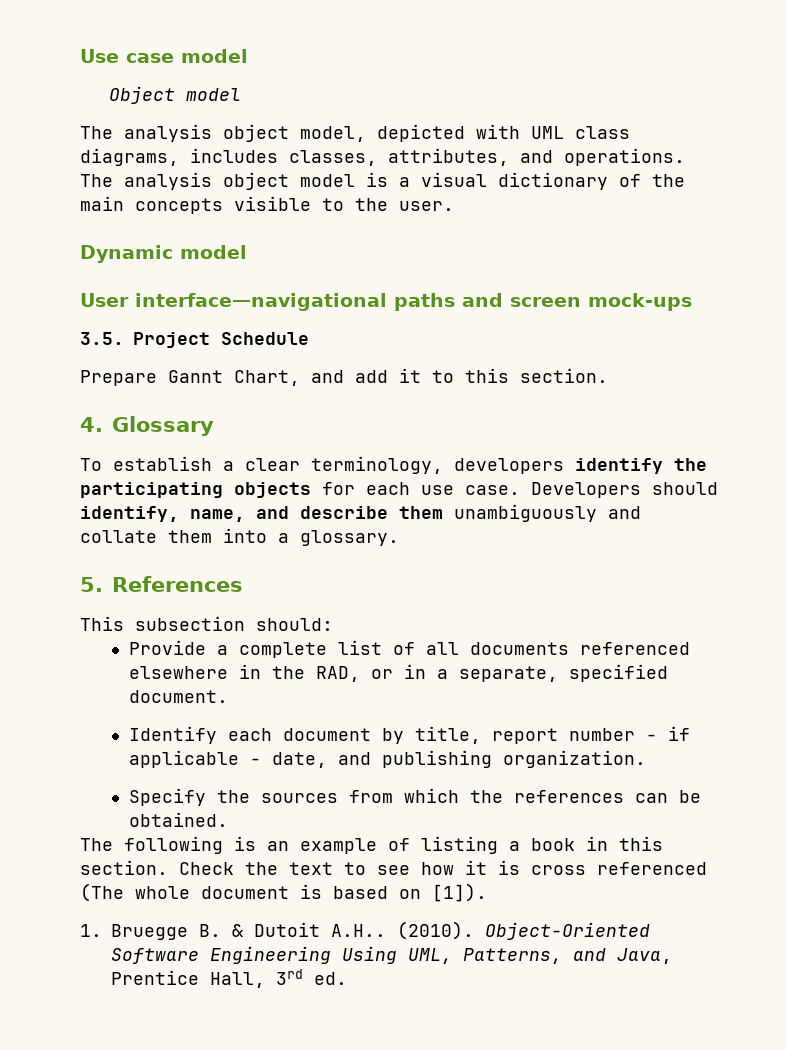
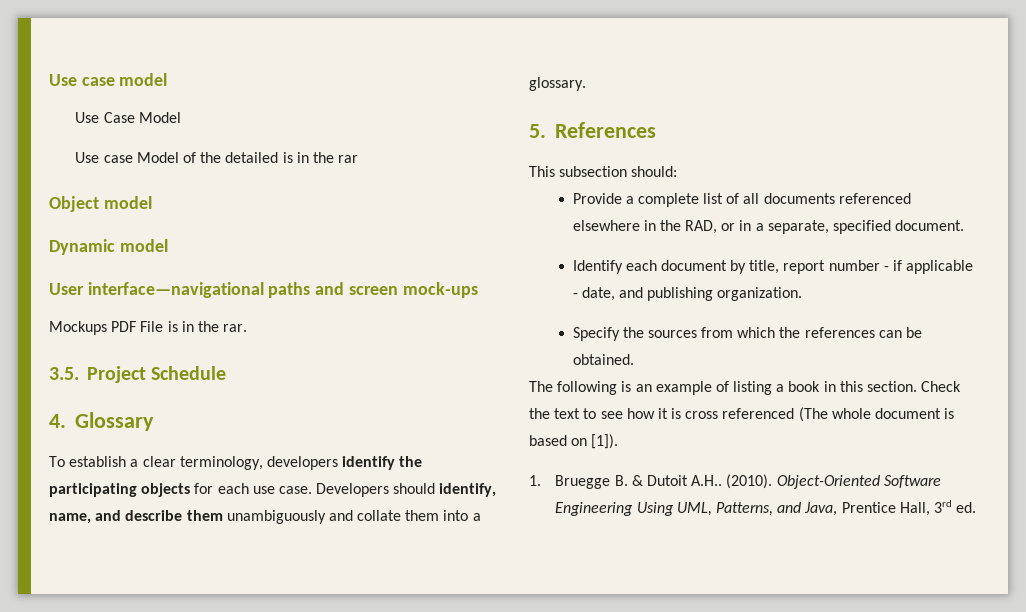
+ Use Case Model
+ Use case Model of the detailed is in the rar
  Object model
- The analysis object model, depicted with UML class diagrams, includes classes, attributes, and operations. The analysis object model is a visual dictionary of the main concepts visible to the user.
+ Mockups PDF File is in the rar.
  3.5. Project Schedule
- Prepare Gannt Chart, and add it to this section.

